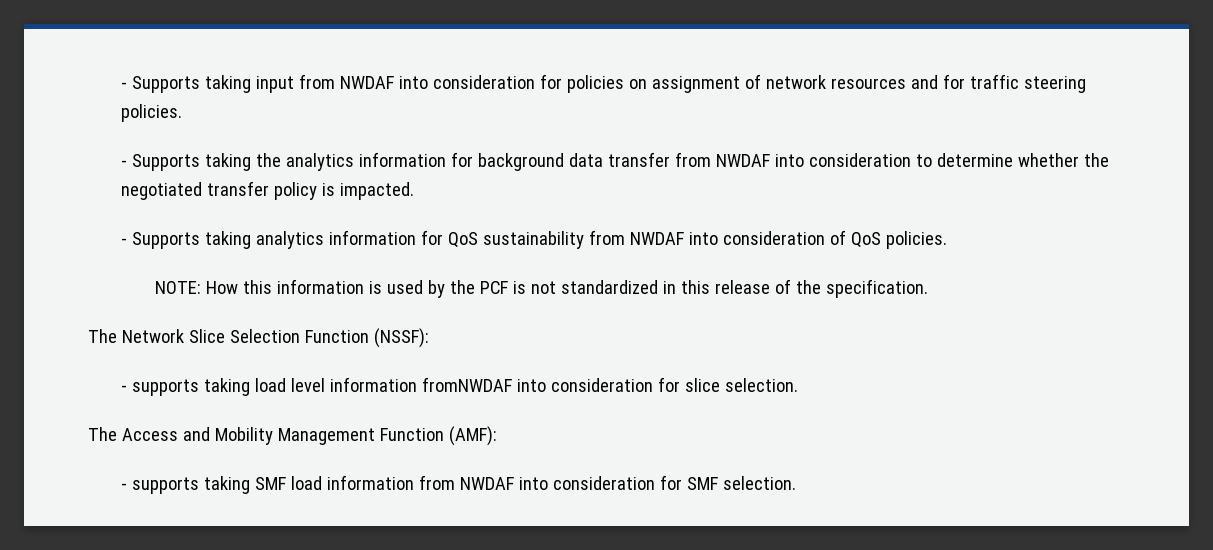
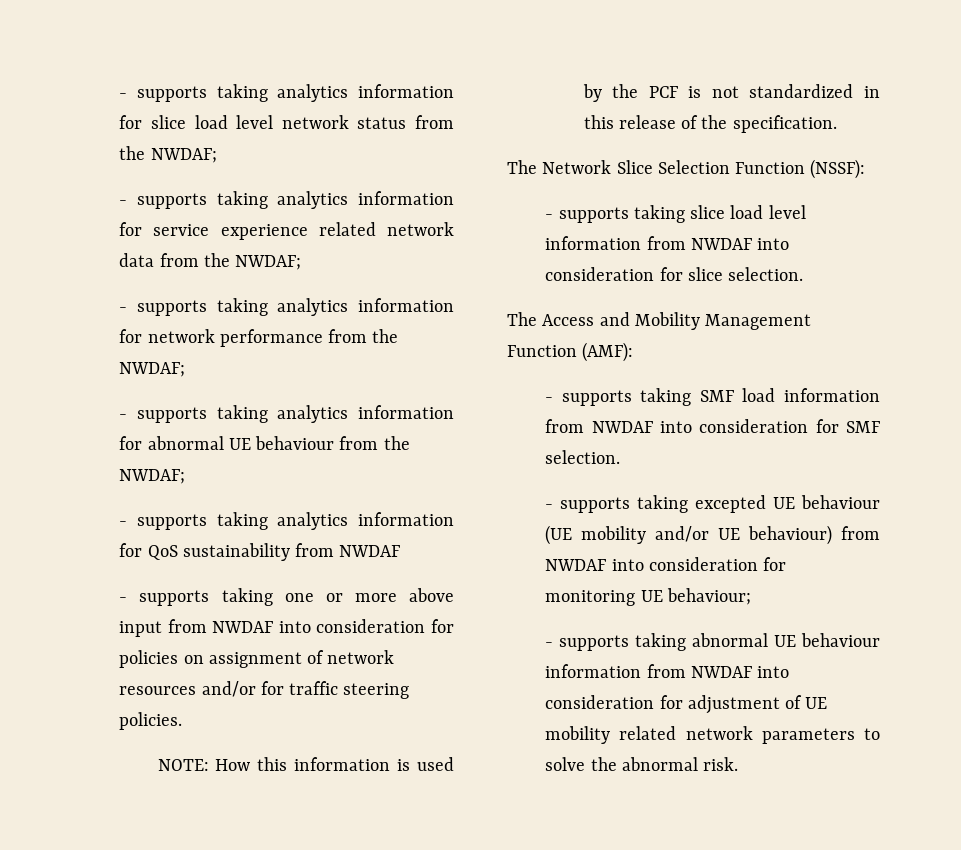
- - Supports taking input from NWDAF into consideration for policies on assignment of network resources and for traffic steering policies.
+ - supports taking analytics information for slice load level network status from the NWDAF;
+ - supports taking analytics information for service experience related network data from the NWDAF;
+ - supports taking analytics information for network performance from the NWDAF;
+ - supports taking analytics information for abnormal UE behaviour from the NWDAF;
+ - supports taking analytics information for QoS sustainability from NWDAF
+ - supports taking one or more above input from NWDAF into consideration for policies on assignment of network resources and/or for traffic steering policies.
- - Supports taking the analytics information for background data transfer from NWDAF into consideration to determine whether the negotiated transfer policy is impacted.
- - Supports taking analytics information for QoS sustainability from NWDAF into consideration of QoS policies.
- - supports taking load level information fromNWDAF into consideration for slice selection.
+ - supports taking slice load level information from NWDAF into consideration for slice selection.
+ - supports taking excepted UE behaviour (UE mobility and/or UE behaviour) from NWDAF into consideration for monitoring UE behaviour;
+ - supports taking abnormal UE behaviour information from NWDAF into consideration for adjustment of UE mobility related network parameters to solve the abnormal risk.

